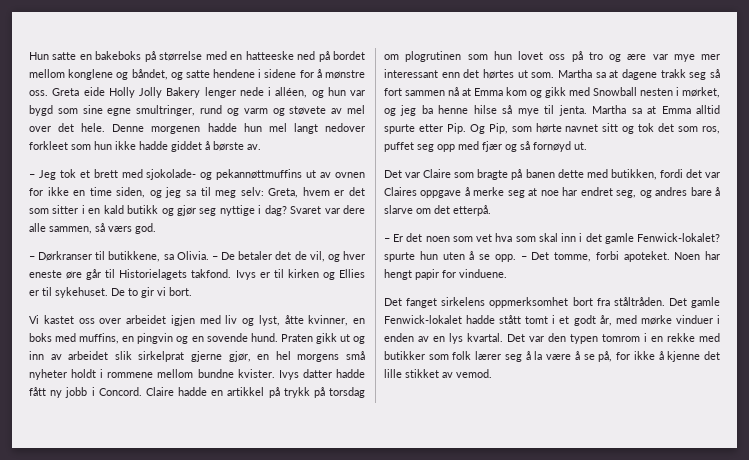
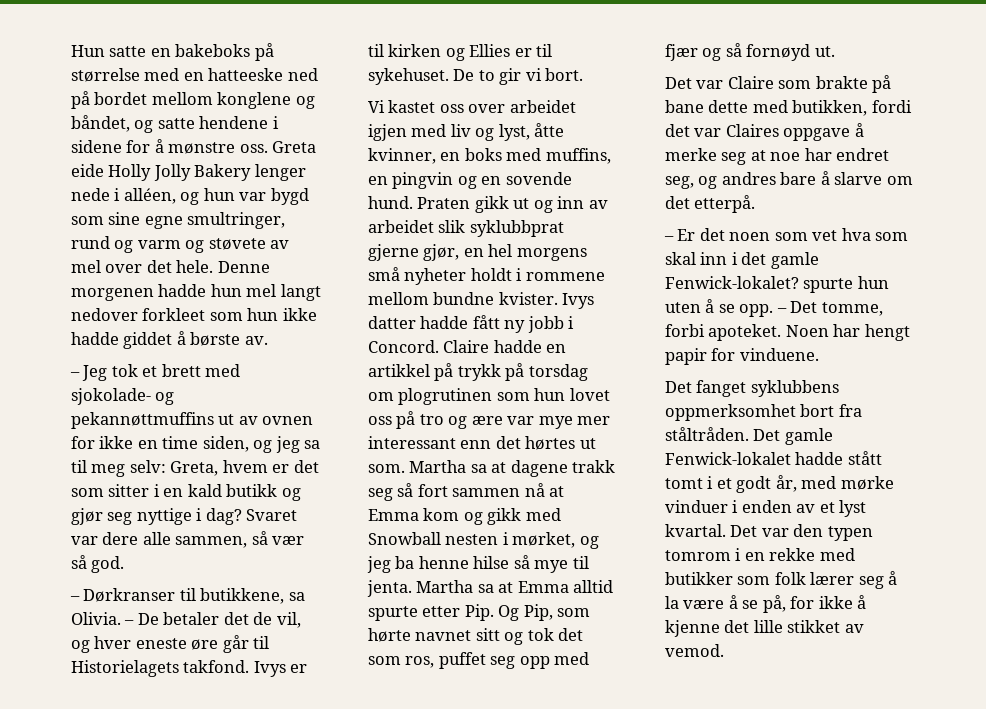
- Svaret var dere alle sammen, så værs god.
+ Svaret var dere alle sammen, så vær så god.
- Praten gikk ut og inn av arbeidet slik sirkelprat gjerne gjør, en hel morgens små nyheter holdt i rommene mellom bundne kvister.
+ Praten gikk ut og inn av arbeidet slik syklubbprat gjerne gjør, en hel morgens små nyheter holdt i rommene mellom bundne kvister.
- Det var Claire som bragte på banen dette med butikken, fordi det var Claires oppgave å merke seg at noe har endret seg, og andres bare å slarve om det etterpå.
+ Det var Claire som brakte på bane dette med butikken, fordi det var Claires oppgave å merke seg at noe har endret seg, og andres bare å slarve om det etterpå.
- Det fanget sirkelens oppmerksomhet bort fra ståltråden.
+ Det fanget syklubbens oppmerksomhet bort fra ståltråden.
- Det gamle Fenwick-lokalet hadde stått tomt i et godt år, med mørke vinduer i enden av en lys kvartal.
+ Det gamle Fenwick-lokalet hadde stått tomt i et godt år, med mørke vinduer i enden av et lyst kvartal.

